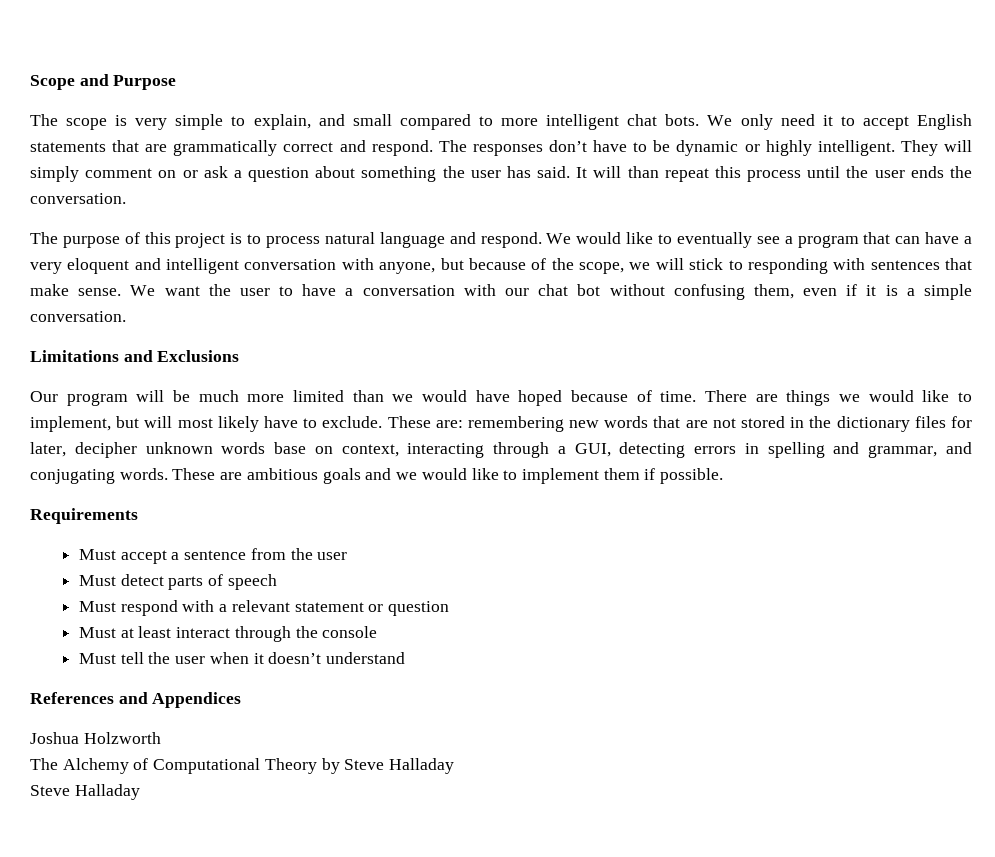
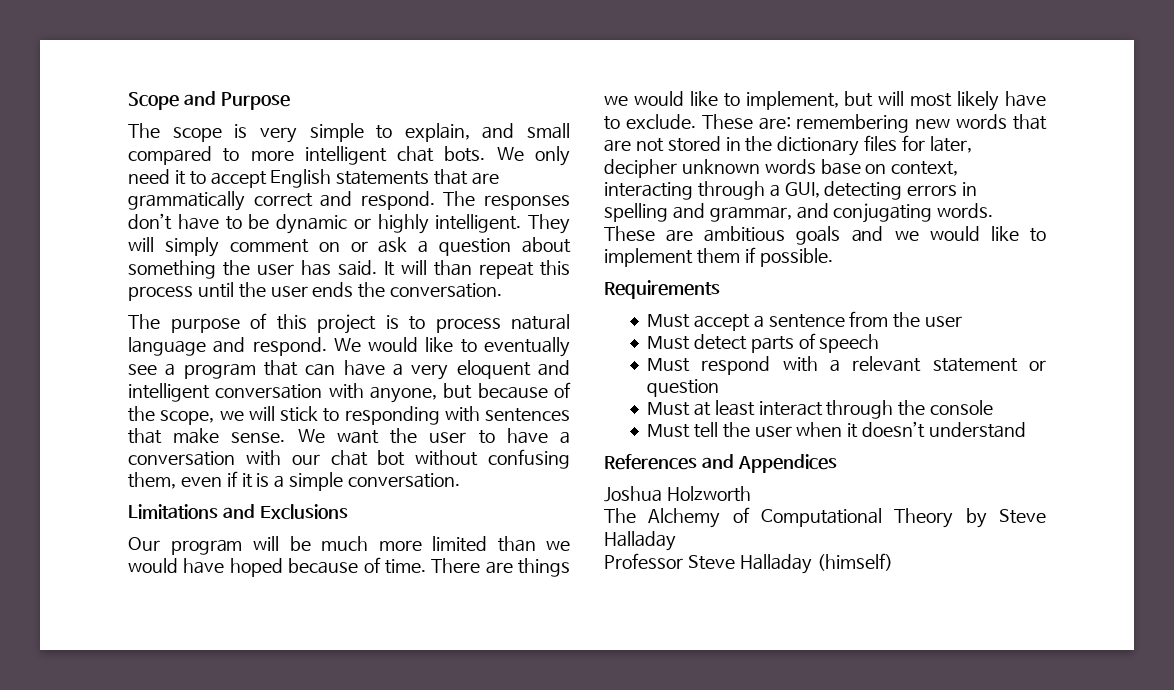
  The Alchemy of Computational Theory by Steve Halladay
- Steve Halladay
+ Professor Steve Halladay (himself)

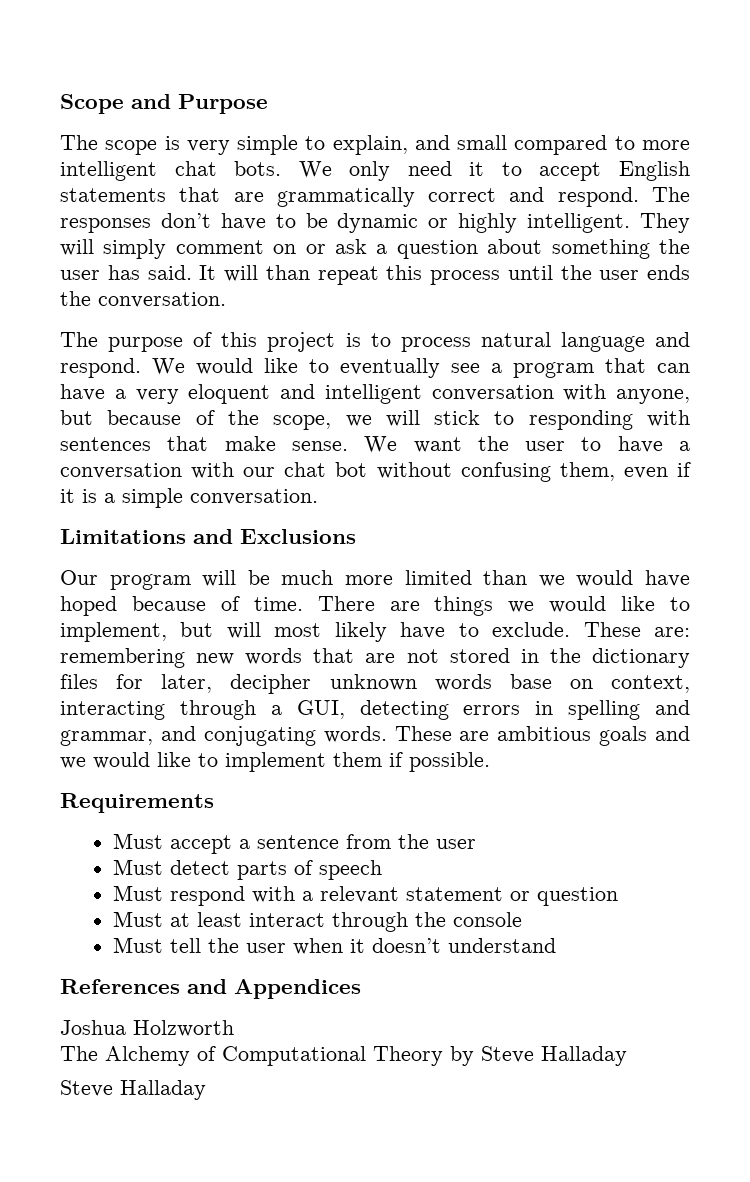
  The Alchemy of Computational Theory by Steve Halladay
- Professor Steve Halladay (himself)
+ Steve Halladay

